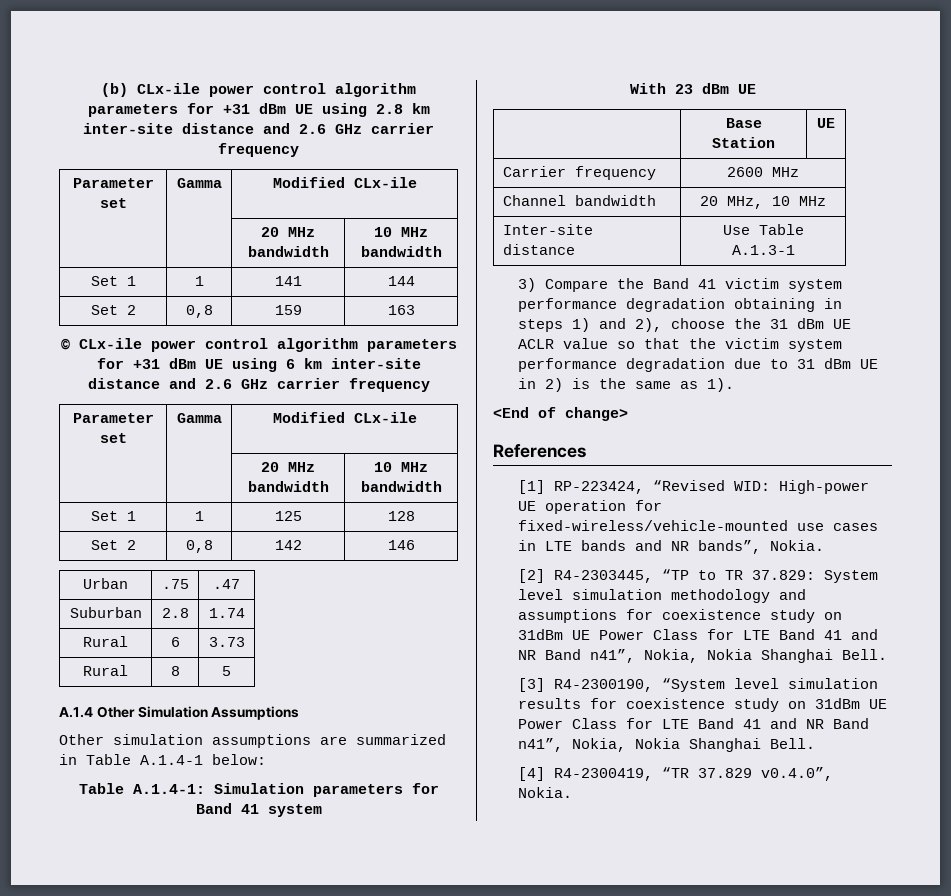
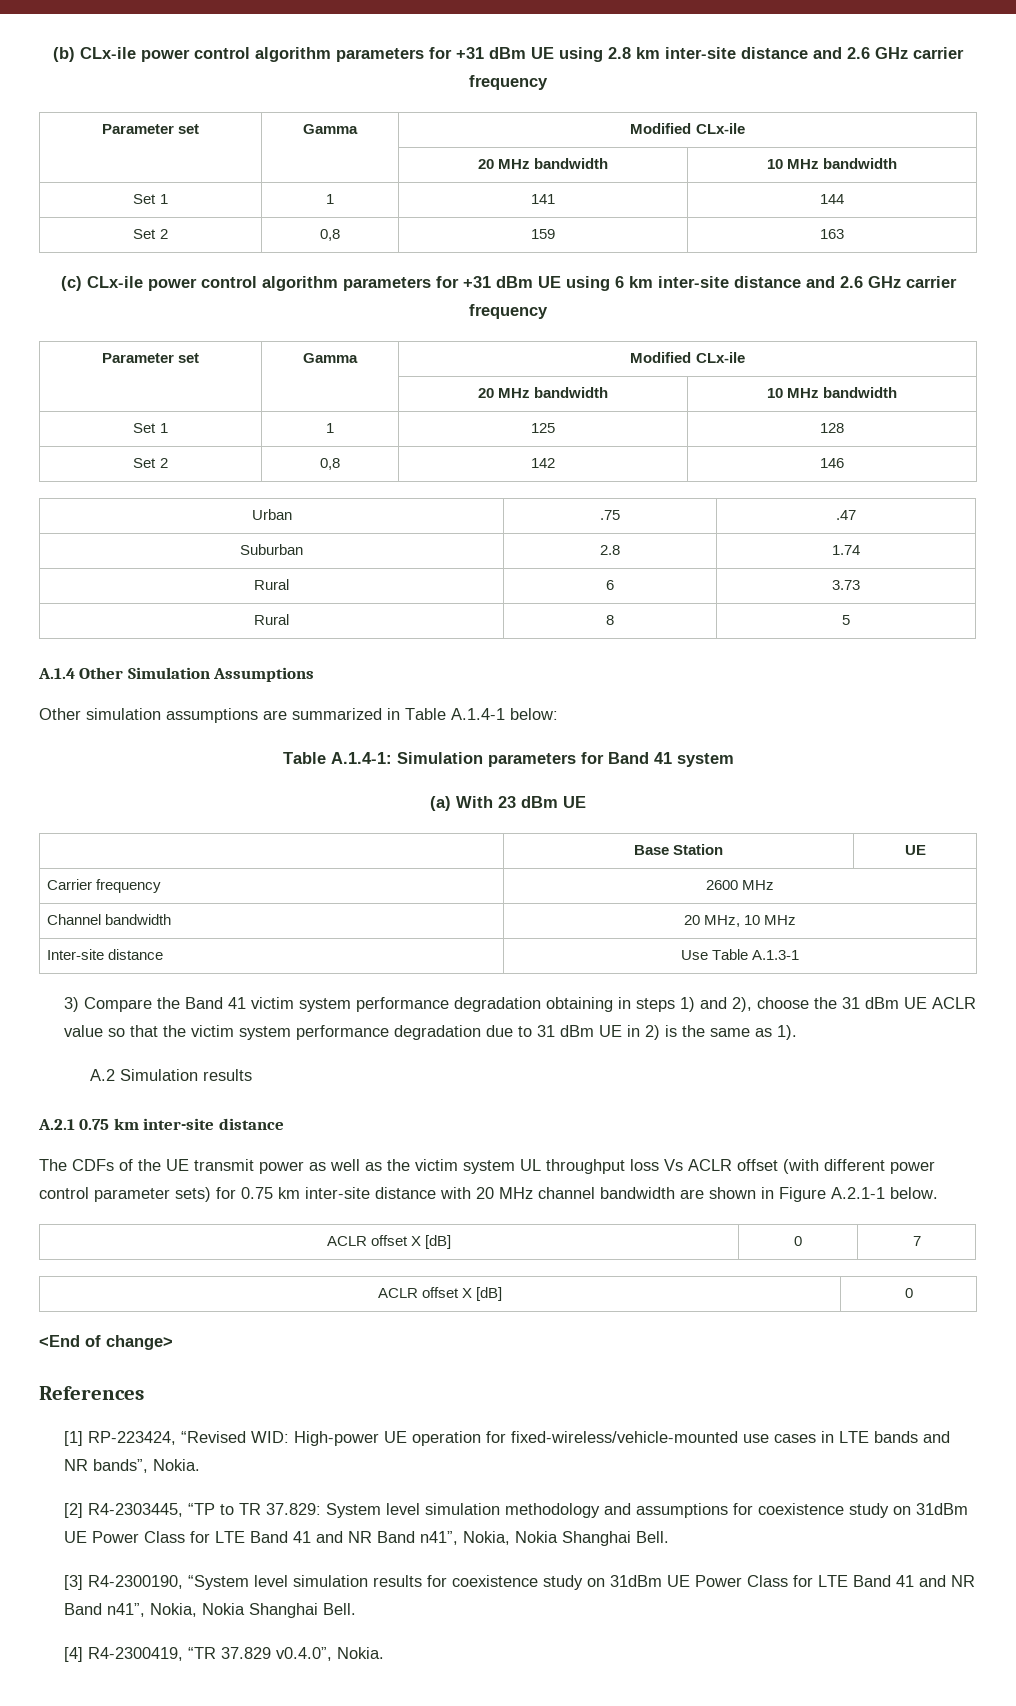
- © CLx-ile power control algorithm parameters for +31 dBm UE using 6 km inter-site distance and 2.6 GHz carrier frequency
+ (c) CLx-ile power control algorithm parameters for +31 dBm UE using 6 km inter-site distance and 2.6 GHz carrier frequency
- With 23 dBm UE
+ (a) With 23 dBm UE
+ A.2 Simulation results
+ A.2.1 0.75 km inter-site distance
+ The CDFs of the UE transmit power as well as the victim system UL throughput loss Vs ACLR offset (with different power control parameter sets) for 0.75 km inter-site distance with 20 MHz channel bandwidth are shown in Figure A.2.1-1 below.
+ ACLR offset X [dB] | 0 | 7
+ ACLR offset X [dB] | 0

